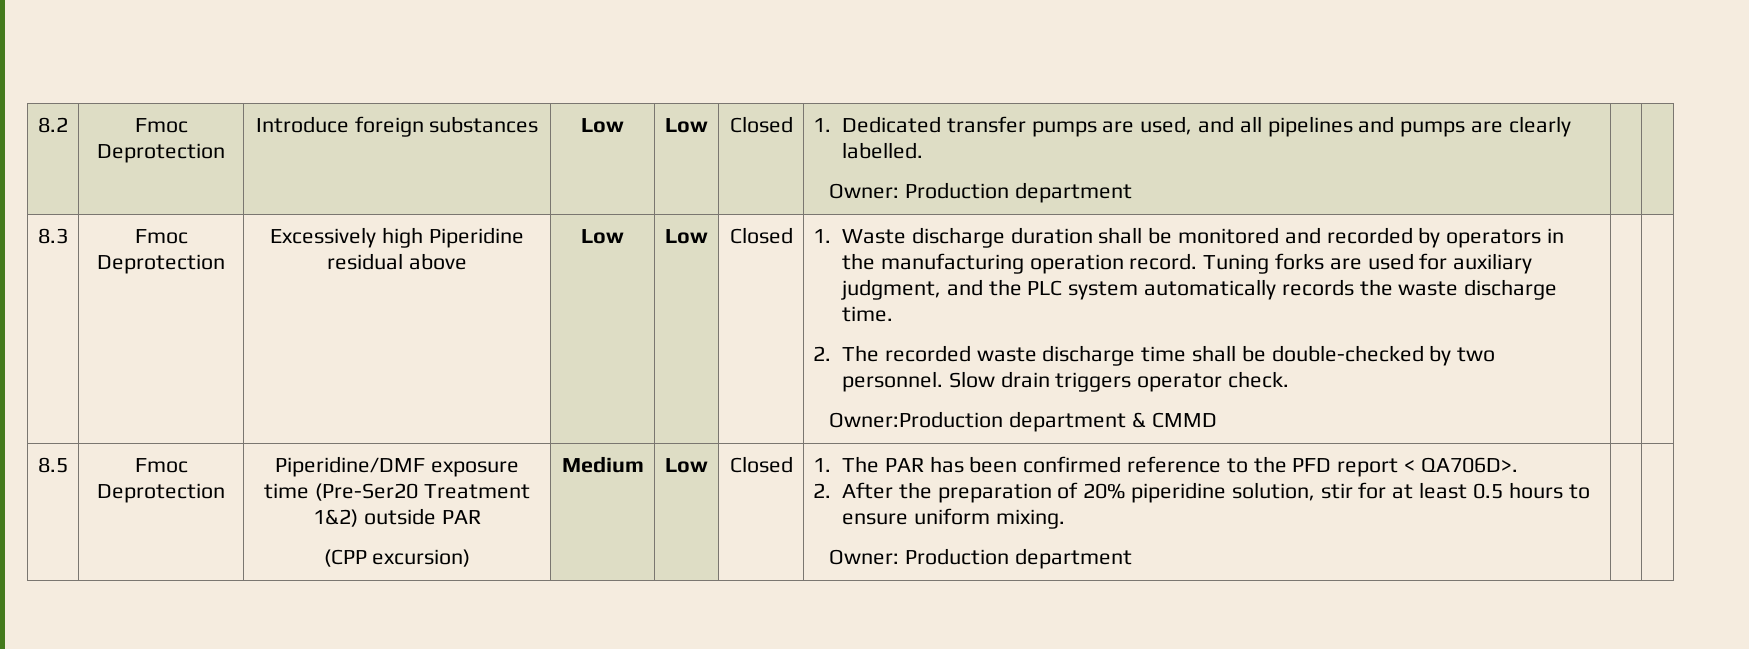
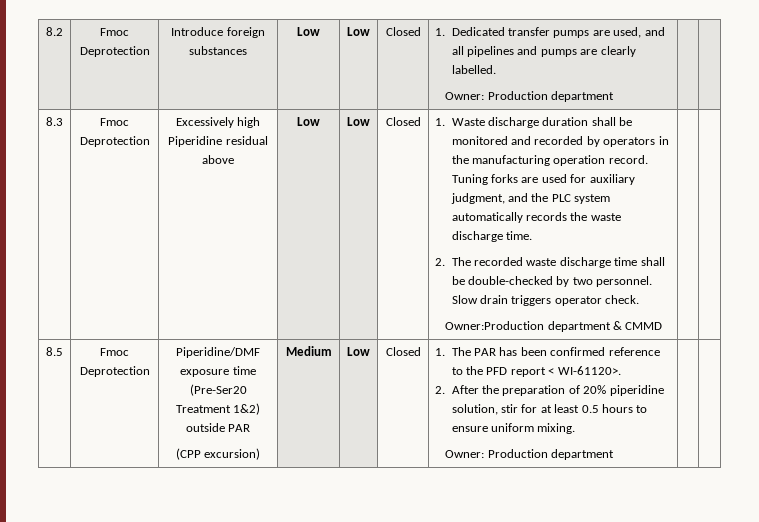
- 1. The PAR has been confirmed reference to the PFD report < QA706D>.
+ 1. The PAR has been confirmed reference to the PFD report < WI-61120>.

